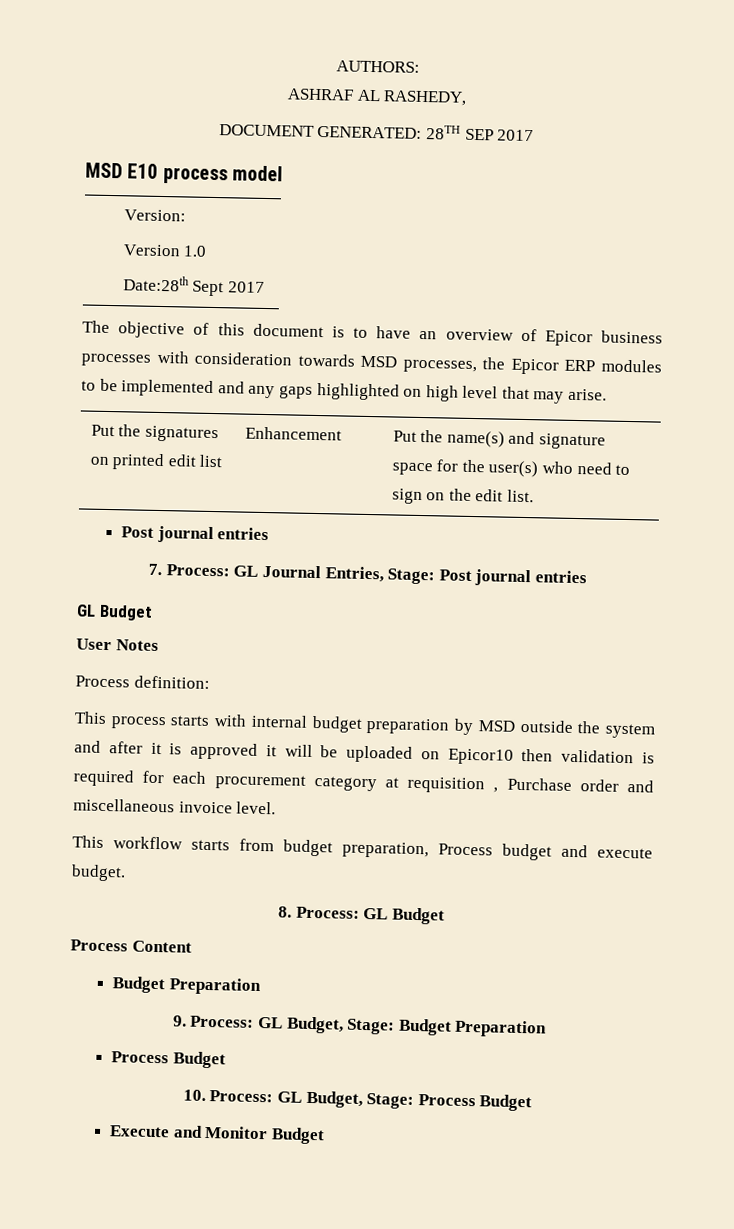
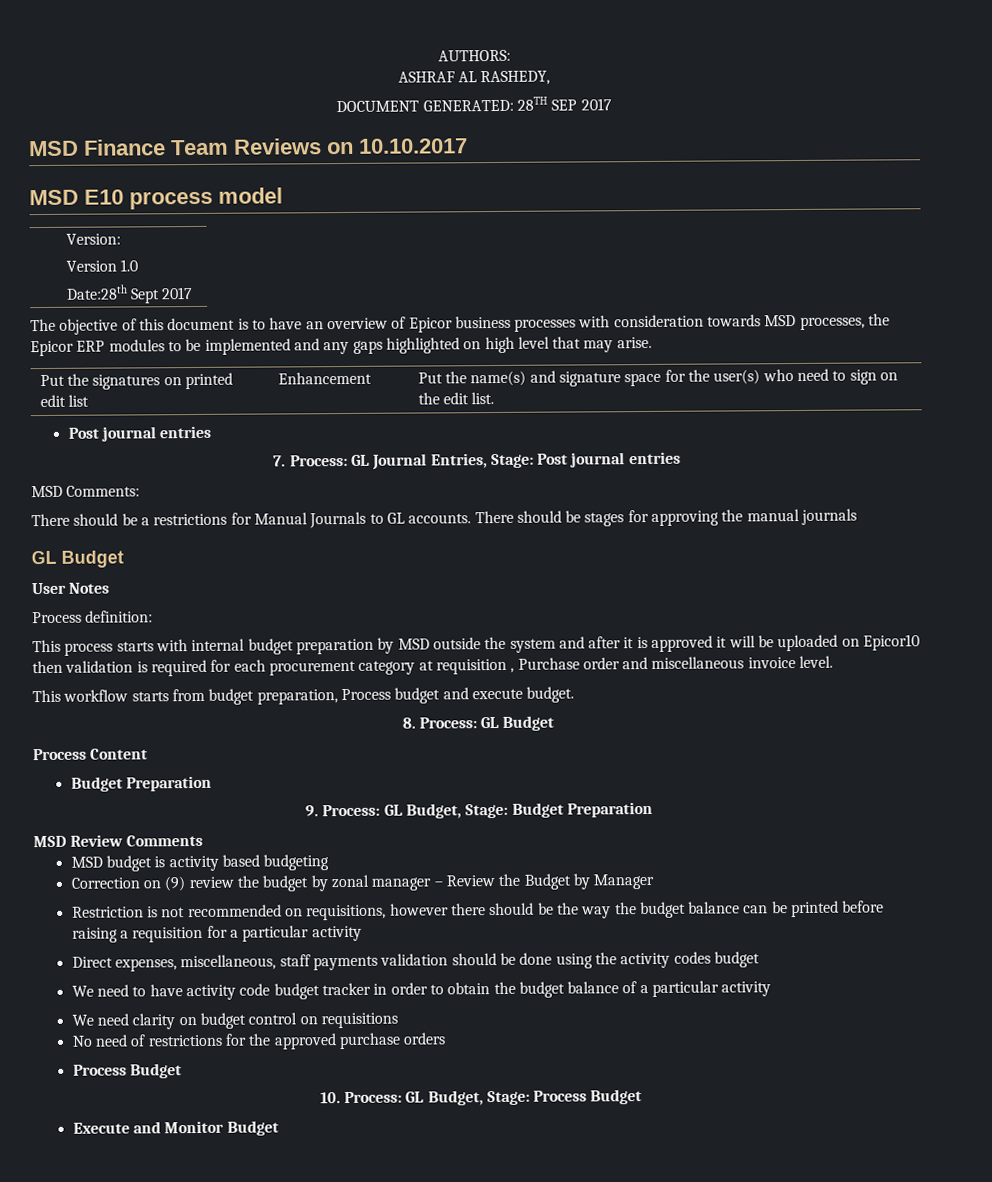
+ MSD Finance Team Reviews on 10.10.2017
+ MSD Comments:
+ There should be a restrictions for Manual Journals to GL accounts. There should be stages for approving the manual journals
+ MSD Review Comments
+ MSD budget is activity based budgeting
+ Correction on (9) review the budget by zonal manager – Review the Budget by Manager
+ Restriction is not recommended on requisitions, however there should be the way the budget balance can be printed before raising a requisition for a particular activity
+ Direct expenses, miscellaneous, staff payments validation should be done using the activity codes budget
+ We need to have activity code budget tracker in order to obtain the budget balance of a particular activity
+ We need clarity on budget control on requisitions
+ No need of restrictions for the approved purchase orders

